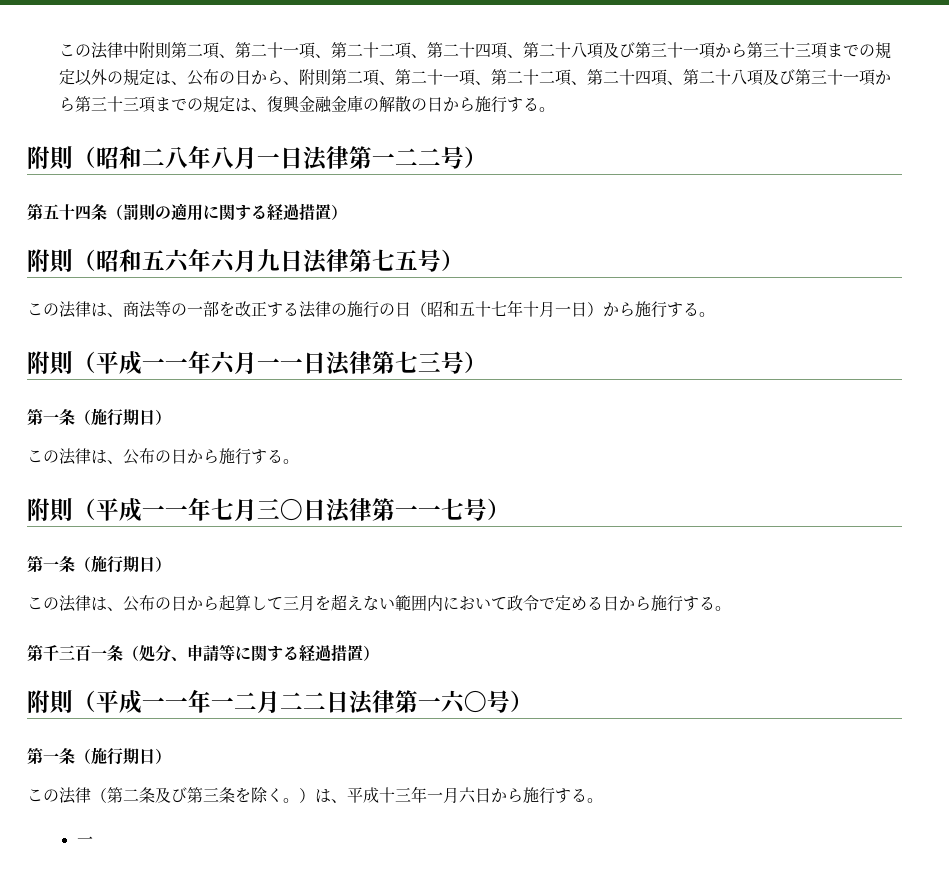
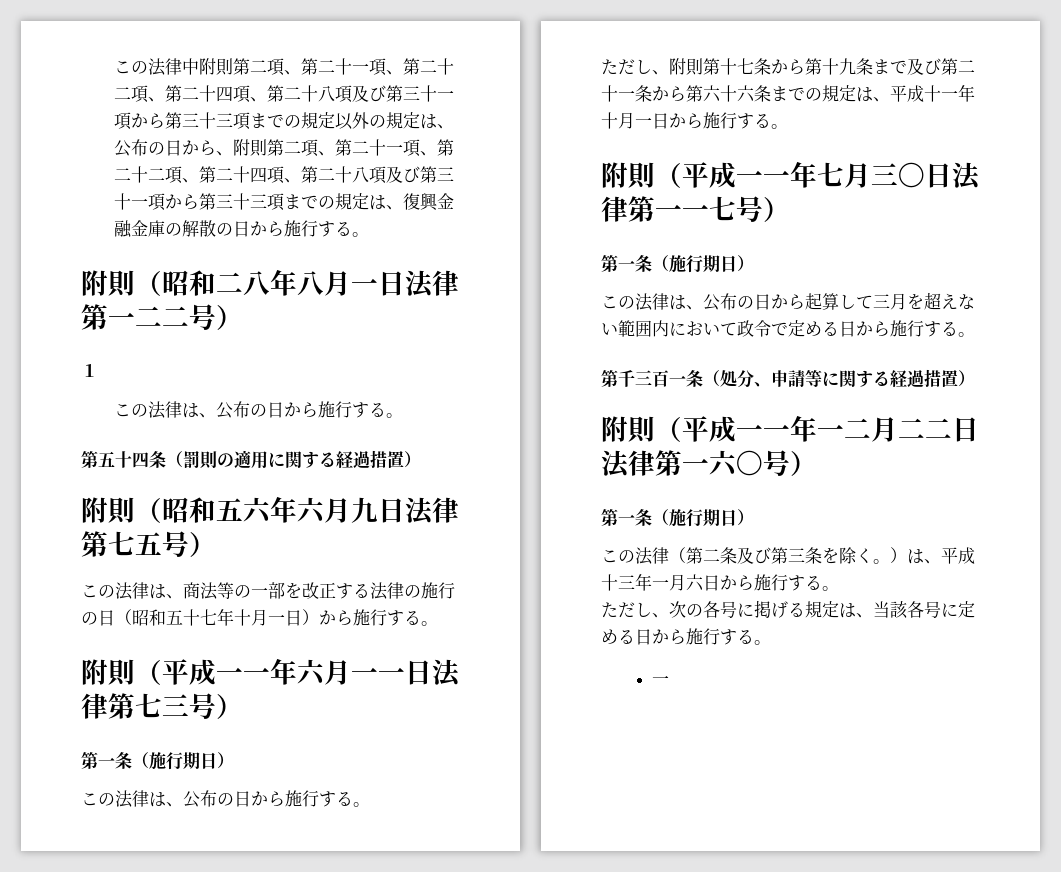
+ １
+ この法律は、公布の日から施行する。
+ ただし、附則第十七条から第十九条まで及び第二十一条から第六十六条までの規定は、平成十一年十月一日から施行する。
+ ただし、次の各号に掲げる規定は、当該各号に定める日から施行する。

